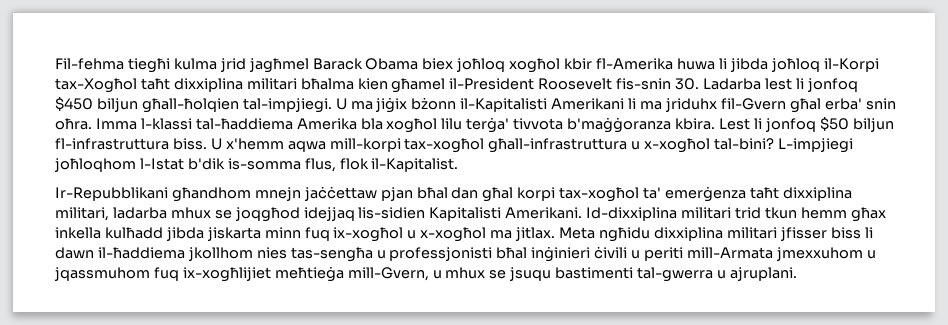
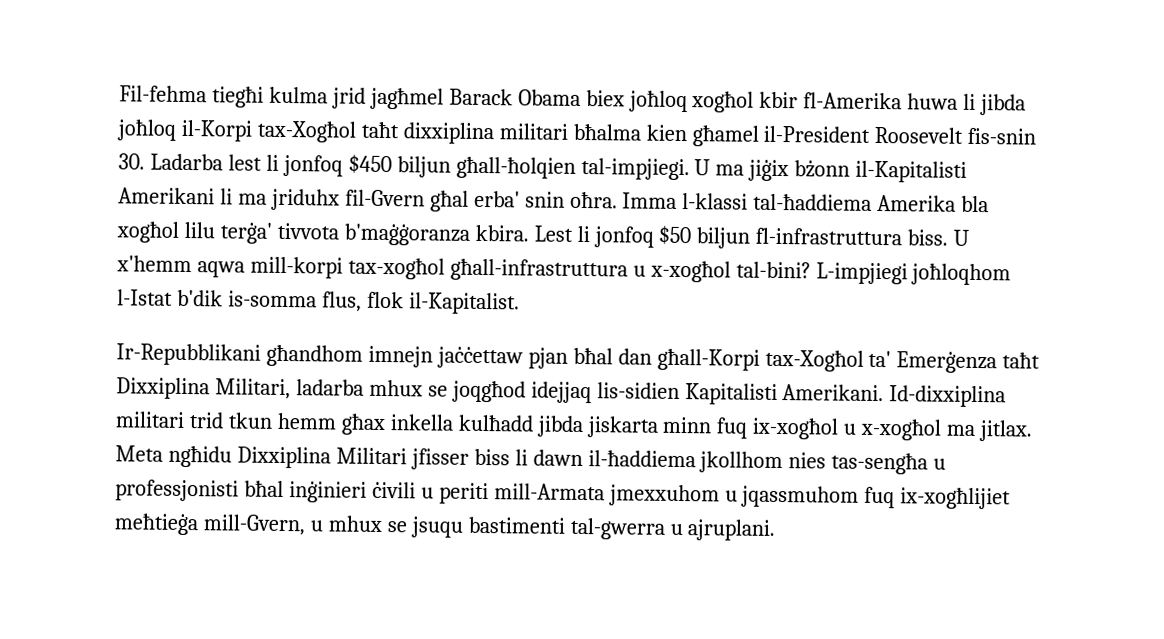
- Ir-Repubblikani għandhom mnejn jaċċettaw pjan bħal dan għal korpi tax-xogħol ta' emerġenza taħt dixxiplina militari, ladarba mhux se joqgħod idejjaq lis-sidien Kapitalisti Amerikani.
+ Ir-Repubblikani għandhom imnejn jaċċettaw pjan bħal dan għall-Korpi tax-Xogħol ta' Emerġenza taħt Dixxiplina Militari, ladarba mhux se joqgħod idejjaq lis-sidien Kapitalisti Amerikani.
- Meta ngħidu dixxiplina militari jfisser biss li dawn il-ħaddiema jkollhom nies tas-sengħa u professjonisti bħal inġinieri ċivili u periti mill-Armata jmexxuhom u jqassmuhom fuq ix-xogħlijiet meħtieġa mill-Gvern, u mhux se jsuqu bastimenti tal-gwerra u ajruplani.
+ Meta ngħidu Dixxiplina Militari jfisser biss li dawn il-ħaddiema jkollhom nies tas-sengħa u professjonisti bħal inġinieri ċivili u periti mill-Armata jmexxuhom u jqassmuhom fuq ix-xogħlijiet meħtieġa mill-Gvern, u mhux se jsuqu bastimenti tal-gwerra u ajruplani.

